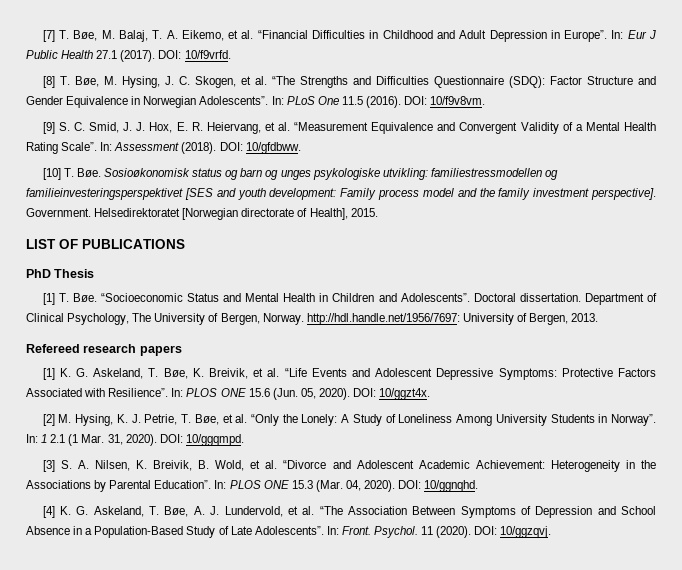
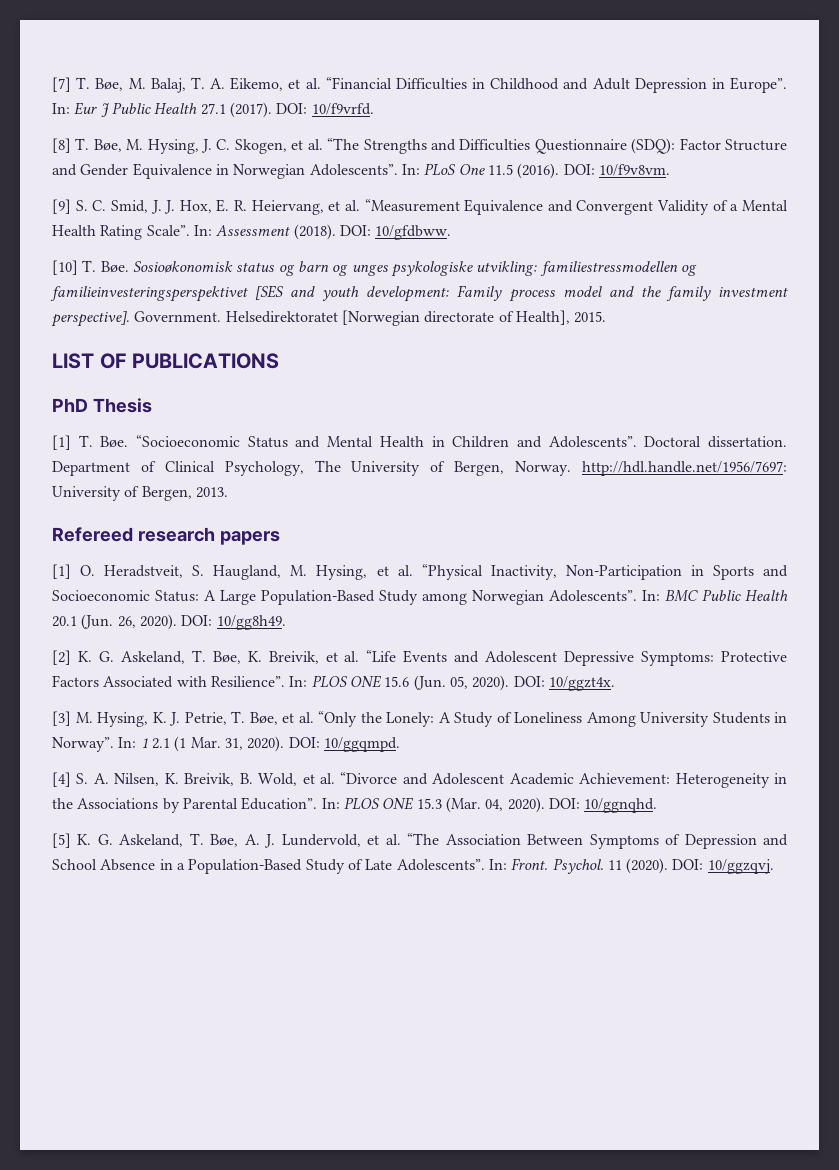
- [1] K. G. Askeland, T. Bøe, K. Breivik, et al. “Life Events and Adolescent Depressive Symptoms: Protective Factors Associated with Resilience”.
+ [1] O. Heradstveit, S. Haugland, M. Hysing, et al. “Physical Inactivity, Non-Participation in Sports and Socioeconomic Status: A Large Population-Based Study among Norwegian Adolescents”. In: BMC Public Health 20.1 (Jun. 26, 2020). DOI: 10/gg8h49.
+ [2] K. G. Askeland, T. Bøe, K. Breivik, et al. “Life Events and Adolescent Depressive Symptoms: Protective Factors Associated with Resilience”.
- [2] M. Hysing, K. J. Petrie, T. Bøe, et al. “Only the Lonely: A Study of Loneliness Among University Students in Norway”.
+ [3] M. Hysing, K. J. Petrie, T. Bøe, et al. “Only the Lonely: A Study of Loneliness Among University Students in Norway”.
- [3] S. A. Nilsen, K. Breivik, B. Wold, et al. “Divorce and Adolescent Academic Achievement: Heterogeneity in the Associations by Parental Education”.
+ [4] S. A. Nilsen, K. Breivik, B. Wold, et al. “Divorce and Adolescent Academic Achievement: Heterogeneity in the Associations by Parental Education”.
- [4] K. G. Askeland, T. Bøe, A. J. Lundervold, et al. “The Association Between Symptoms of Depression and School Absence in a Population-Based Study of Late Adolescents”.
+ [5] K. G. Askeland, T. Bøe, A. J. Lundervold, et al. “The Association Between Symptoms of Depression and School Absence in a Population-Based Study of Late Adolescents”.

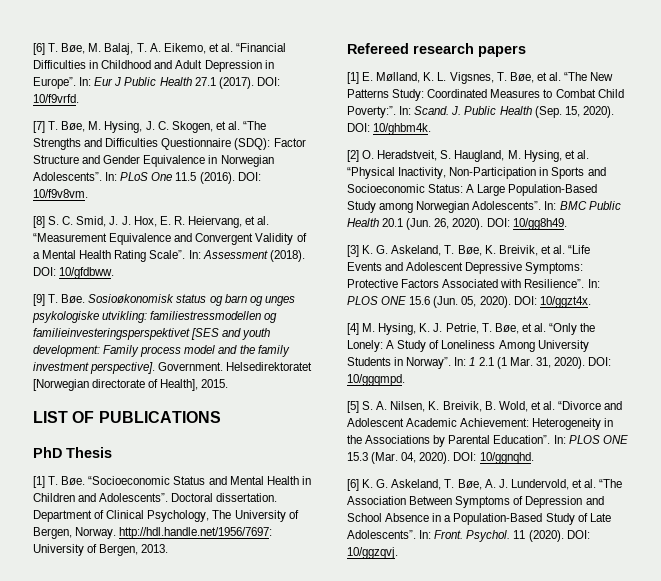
- [7] T. Bøe, M. Balaj, T. A. Eikemo, et al. “Financial Difficulties in Childhood and Adult Depression in Europe”.
+ [6] T. Bøe, M. Balaj, T. A. Eikemo, et al. “Financial Difficulties in Childhood and Adult Depression in Europe”.
- [8] T. Bøe, M. Hysing, J. C. Skogen, et al. “The Strengths and Difficulties Questionnaire (SDQ): Factor Structure and Gender Equivalence in Norwegian Adolescents”.
+ [7] T. Bøe, M. Hysing, J. C. Skogen, et al. “The Strengths and Difficulties Questionnaire (SDQ): Factor Structure and Gender Equivalence in Norwegian Adolescents”.
- [9] S. C. Smid, J. J. Hox, E. R. Heiervang, et al. “Measurement Equivalence and Convergent Validity of a Mental Health Rating Scale”.
+ [8] S. C. Smid, J. J. Hox, E. R. Heiervang, et al. “Measurement Equivalence and Convergent Validity of a Mental Health Rating Scale”.
- [10] T. Bøe. Sosioøkonomisk status og barn og unges psykologiske utvikling: familiestressmodellen og familieinvesteringsperspektivet [SES and youth development: Family process model and the family investment perspective].
+ [9] T. Bøe. Sosioøkonomisk status og barn og unges psykologiske utvikling: familiestressmodellen og familieinvesteringsperspektivet [SES and youth development: Family process model and the family investment perspective].
- [1] O. Heradstveit, S. Haugland, M. Hysing, et al. “Physical Inactivity, Non-Participation in Sports and Socioeconomic Status: A Large Population-Based Study among Norwegian Adolescents”.
+ [1] E. Mølland, K. L. Vigsnes, T. Bøe, et al. “The New Patterns Study: Coordinated Measures to Combat Child Poverty:”. In: Scand. J. Public Health (Sep. 15, 2020). DOI: 10/ghbm4k.
+ [2] O. Heradstveit, S. Haugland, M. Hysing, et al. “Physical Inactivity, Non-Participation in Sports and Socioeconomic Status: A Large Population-Based Study among Norwegian Adolescents”.
- [2] K. G. Askeland, T. Bøe, K. Breivik, et al. “Life Events and Adolescent Depressive Symptoms: Protective Factors Associated with Resilience”.
+ [3] K. G. Askeland, T. Bøe, K. Breivik, et al. “Life Events and Adolescent Depressive Symptoms: Protective Factors Associated with Resilience”.
- [3] M. Hysing, K. J. Petrie, T. Bøe, et al. “Only the Lonely: A Study of Loneliness Among University Students in Norway”.
+ [4] M. Hysing, K. J. Petrie, T. Bøe, et al. “Only the Lonely: A Study of Loneliness Among University Students in Norway”.
- [4] S. A. Nilsen, K. Breivik, B. Wold, et al. “Divorce and Adolescent Academic Achievement: Heterogeneity in the Associations by Parental Education”.
+ [5] S. A. Nilsen, K. Breivik, B. Wold, et al. “Divorce and Adolescent Academic Achievement: Heterogeneity in the Associations by Parental Education”.
- [5] K. G. Askeland, T. Bøe, A. J. Lundervold, et al. “The Association Between Symptoms of Depression and School Absence in a Population-Based Study of Late Adolescents”.
+ [6] K. G. Askeland, T. Bøe, A. J. Lundervold, et al. “The Association Between Symptoms of Depression and School Absence in a Population-Based Study of Late Adolescents”.

